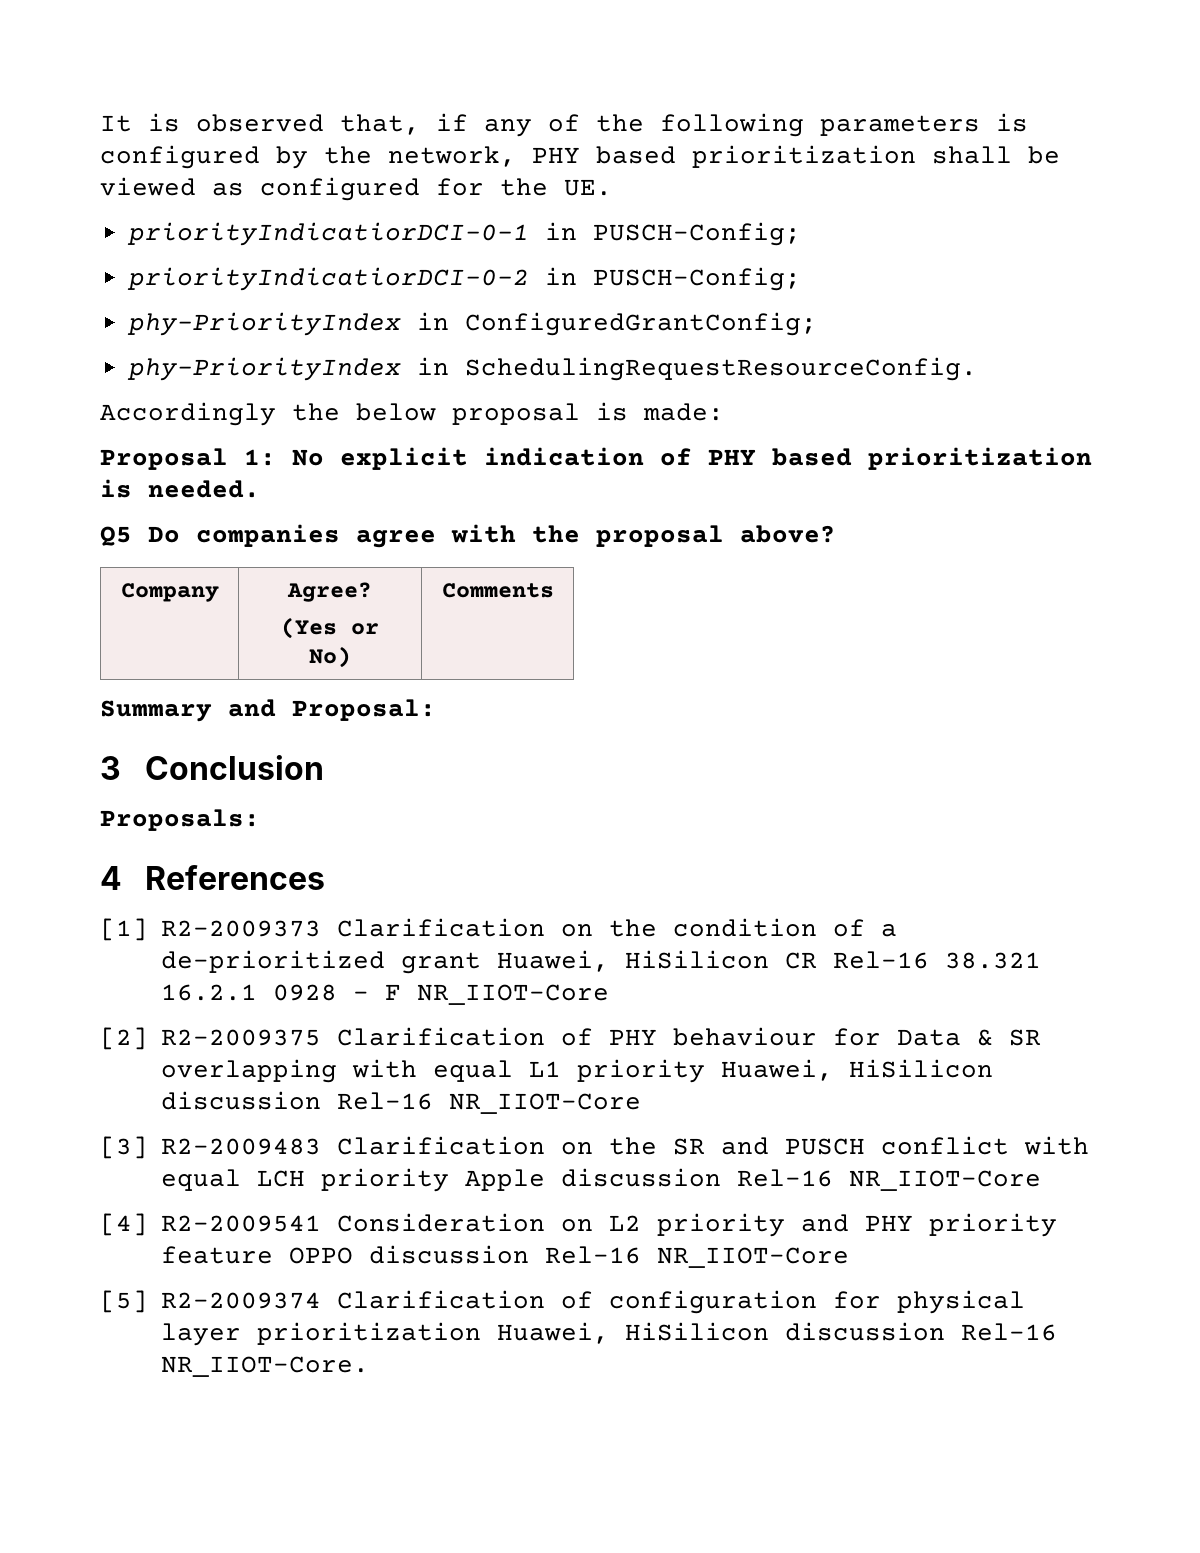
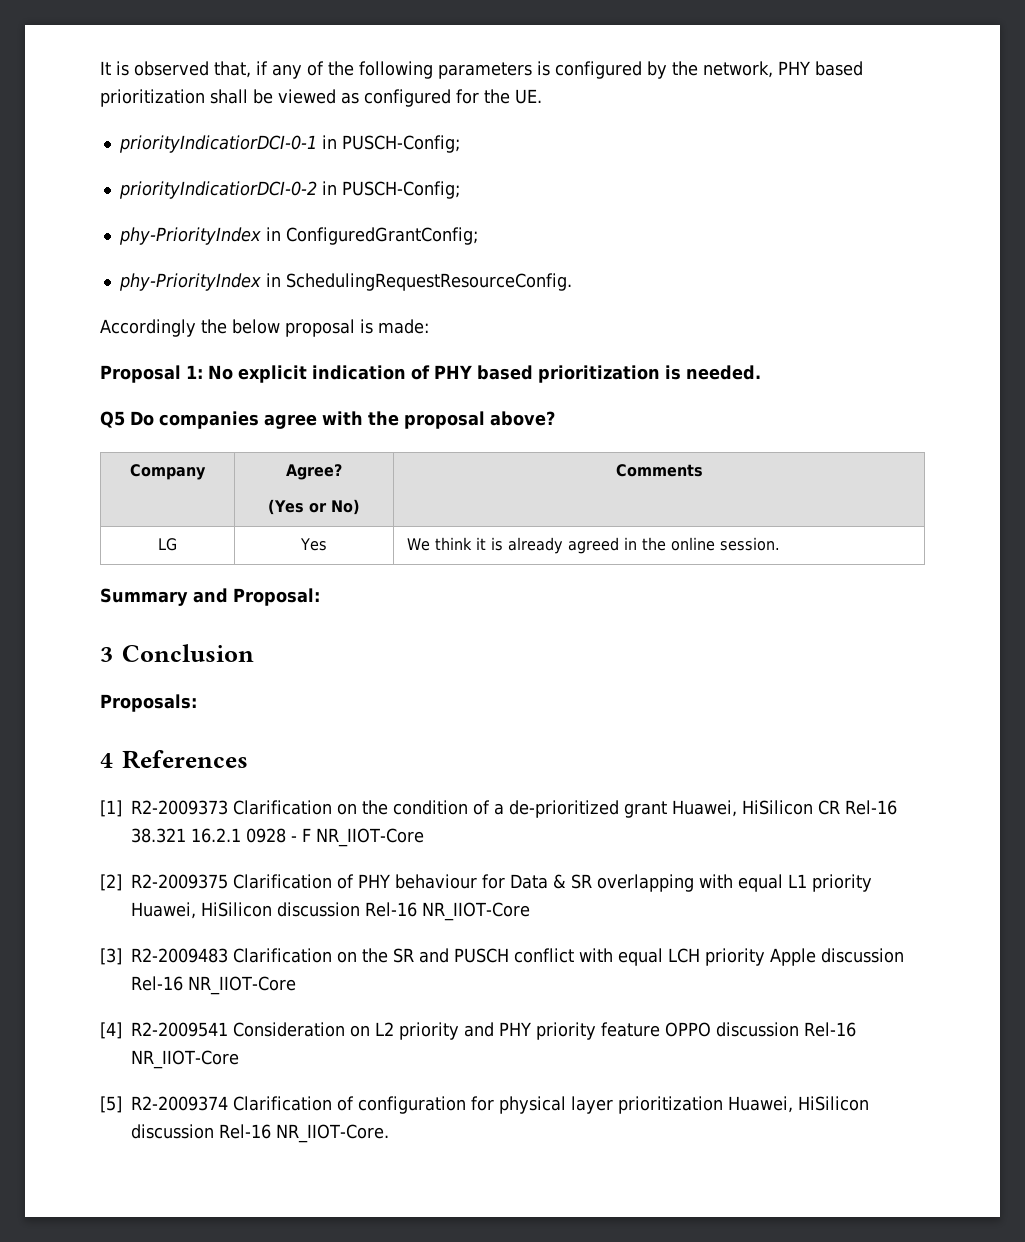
+ LG | Yes | We think it is already agreed in the online session.

